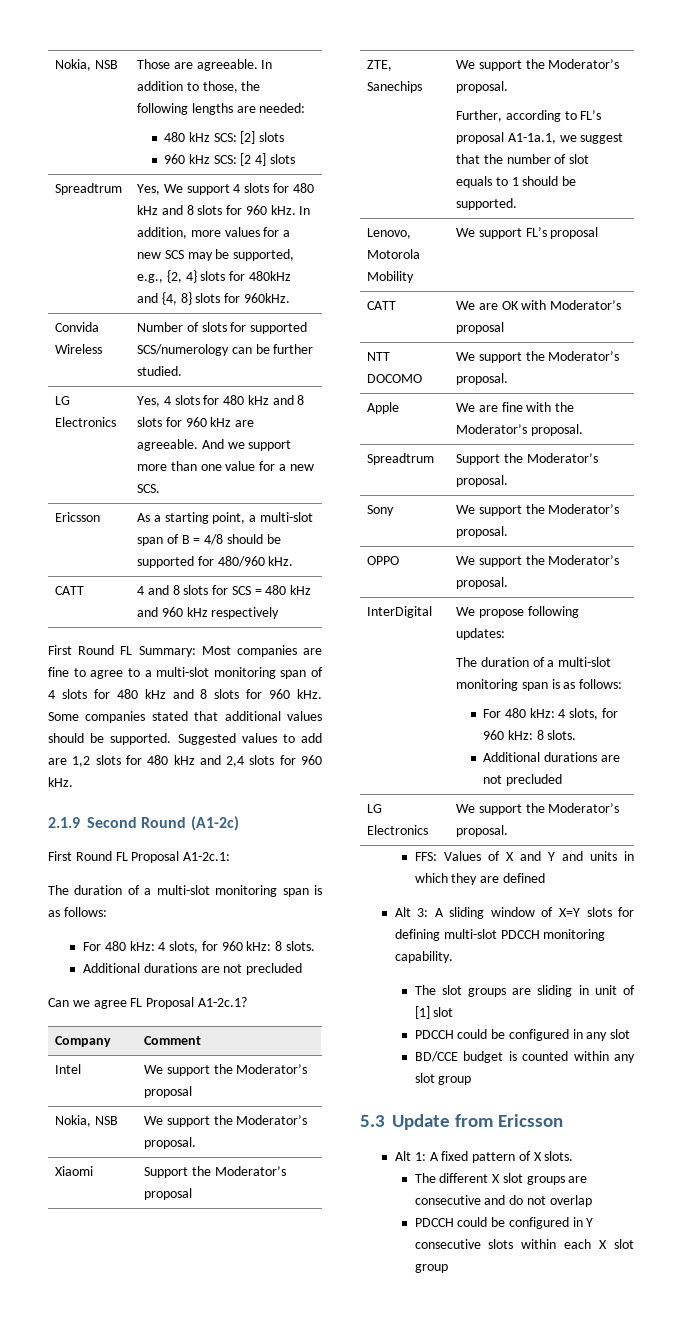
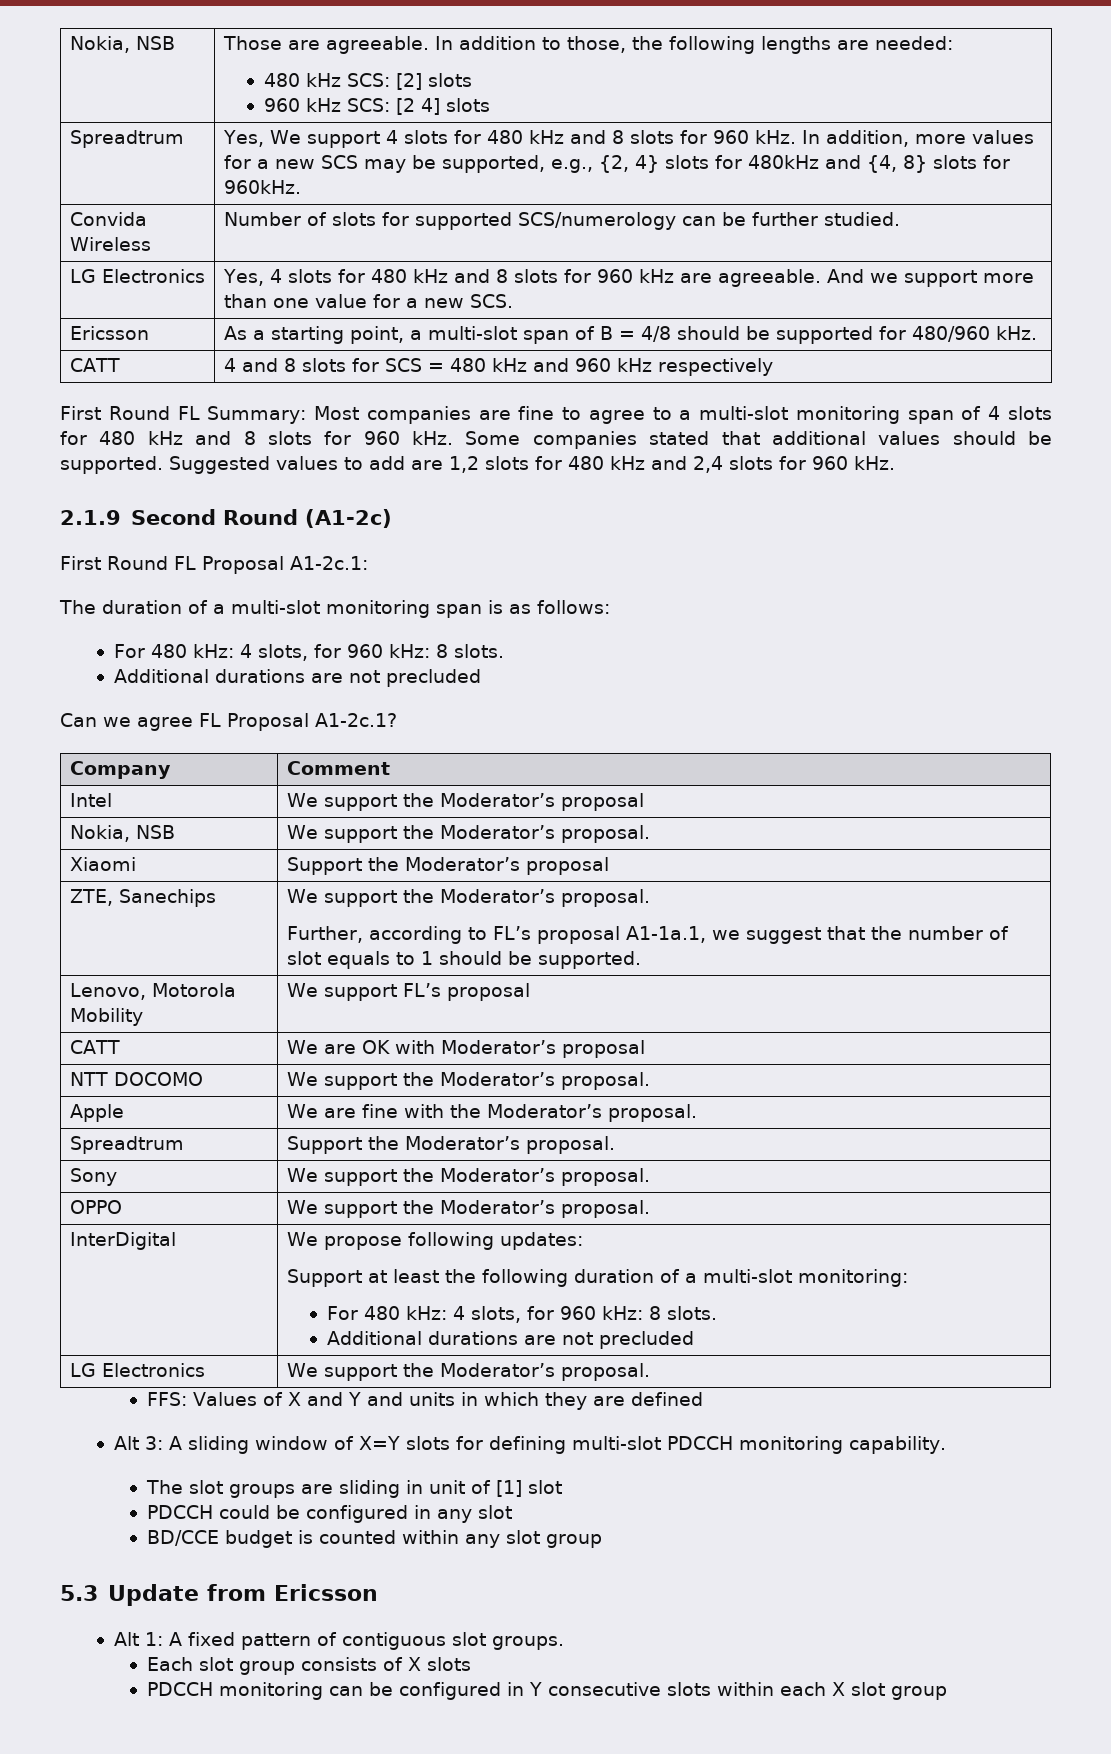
  InterDigital | We propose following updates:
- The duration of a multi-slot monitoring span is as follows:
+ Support at least the following duration of a multi-slot monitoring:
- Alt 1: A fixed pattern of X slots.
- The different X slot groups are consecutive and do not overlap
- PDCCH could be configured in Y consecutive slots within each X slot group
+ Alt 1: A fixed pattern of contiguous slot groups.
+ Each slot group consists of X slots
+ PDCCH monitoring can be configured in Y consecutive slots within each X slot group

